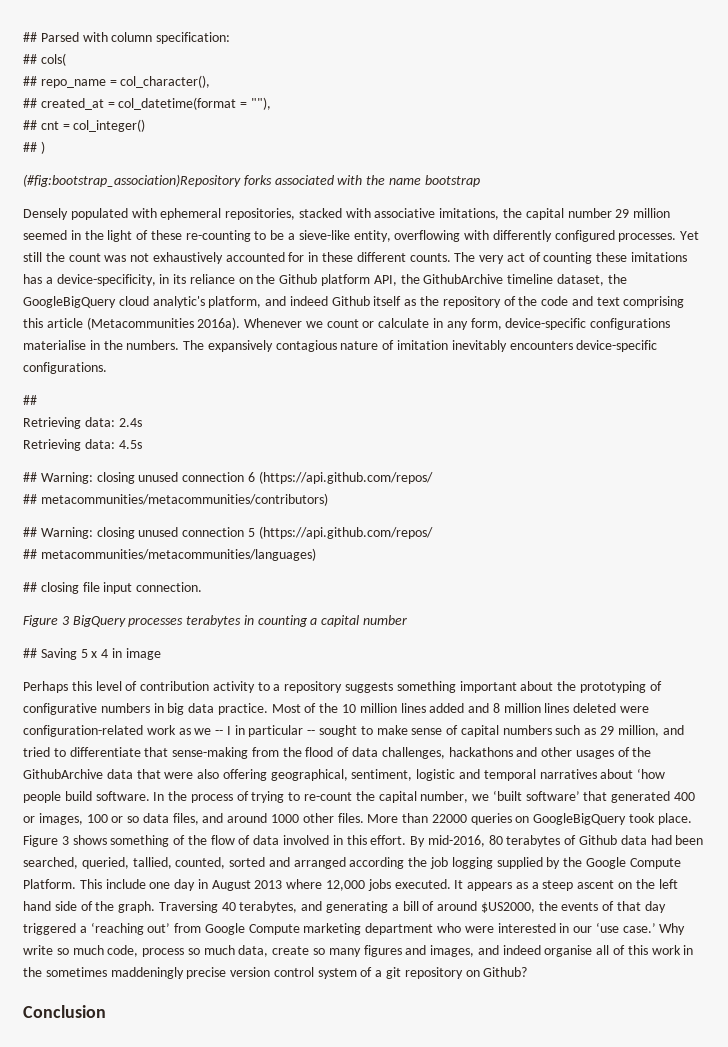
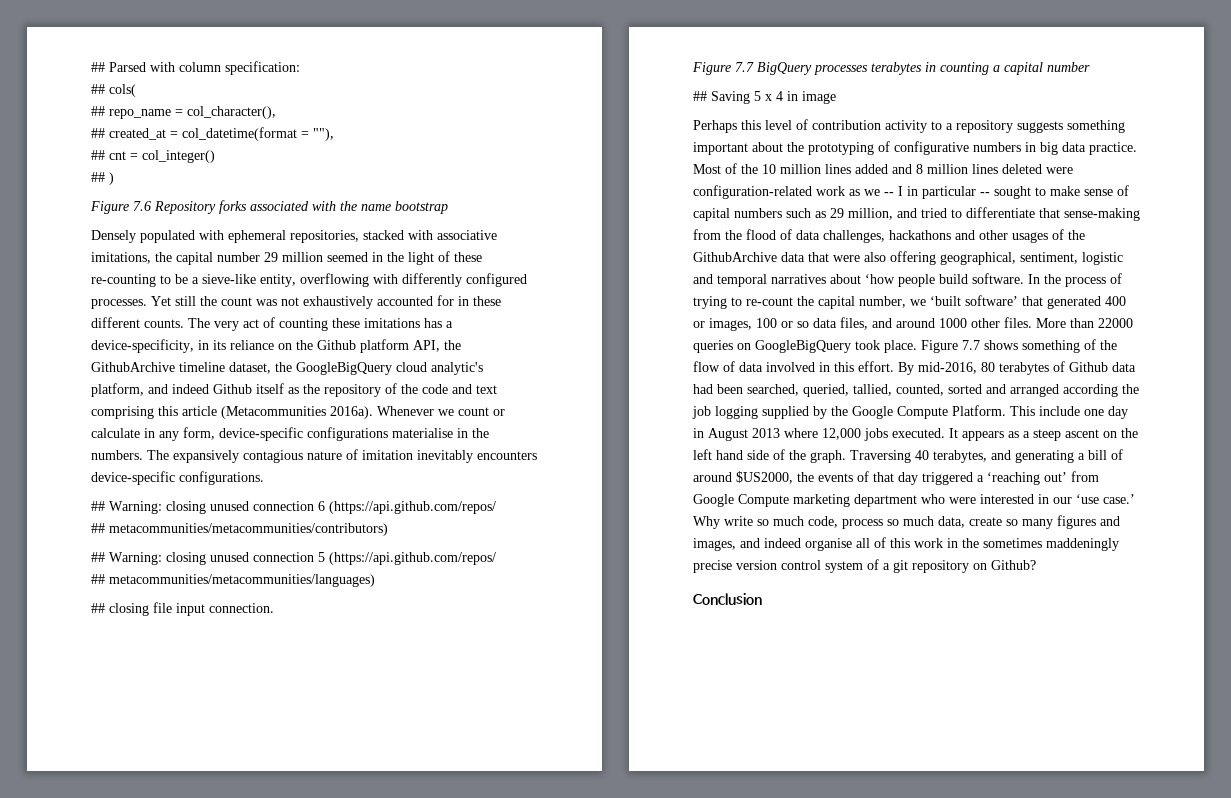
- (#fig:bootstrap_association)Repository forks associated with the name bootstrap
+ Figure 7.6 Repository forks associated with the name bootstrap
  The expansively contagious nature of imitation inevitably encounters device-specific configurations.
- ##
- Retrieving data: 2.4s
- Retrieving data: 4.5s
- Figure 3 BigQuery processes terabytes in counting a capital number
+ Figure 7.7 BigQuery processes terabytes in counting a capital number
- Figure 3 shows something of the flow of data involved in this effort.
+ Figure 7.7 shows something of the flow of data involved in this effort.

